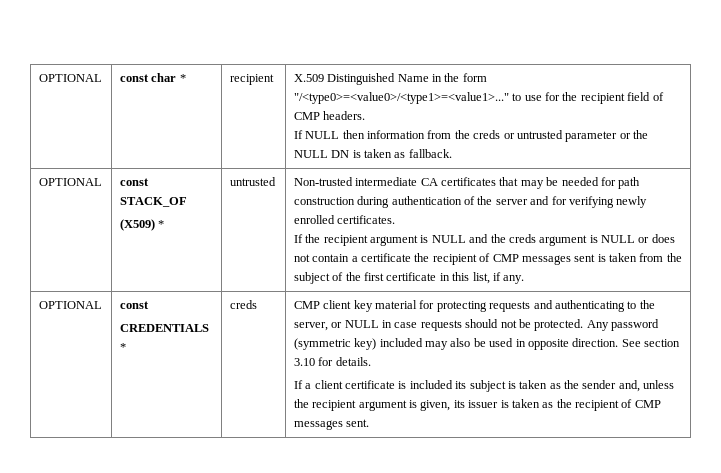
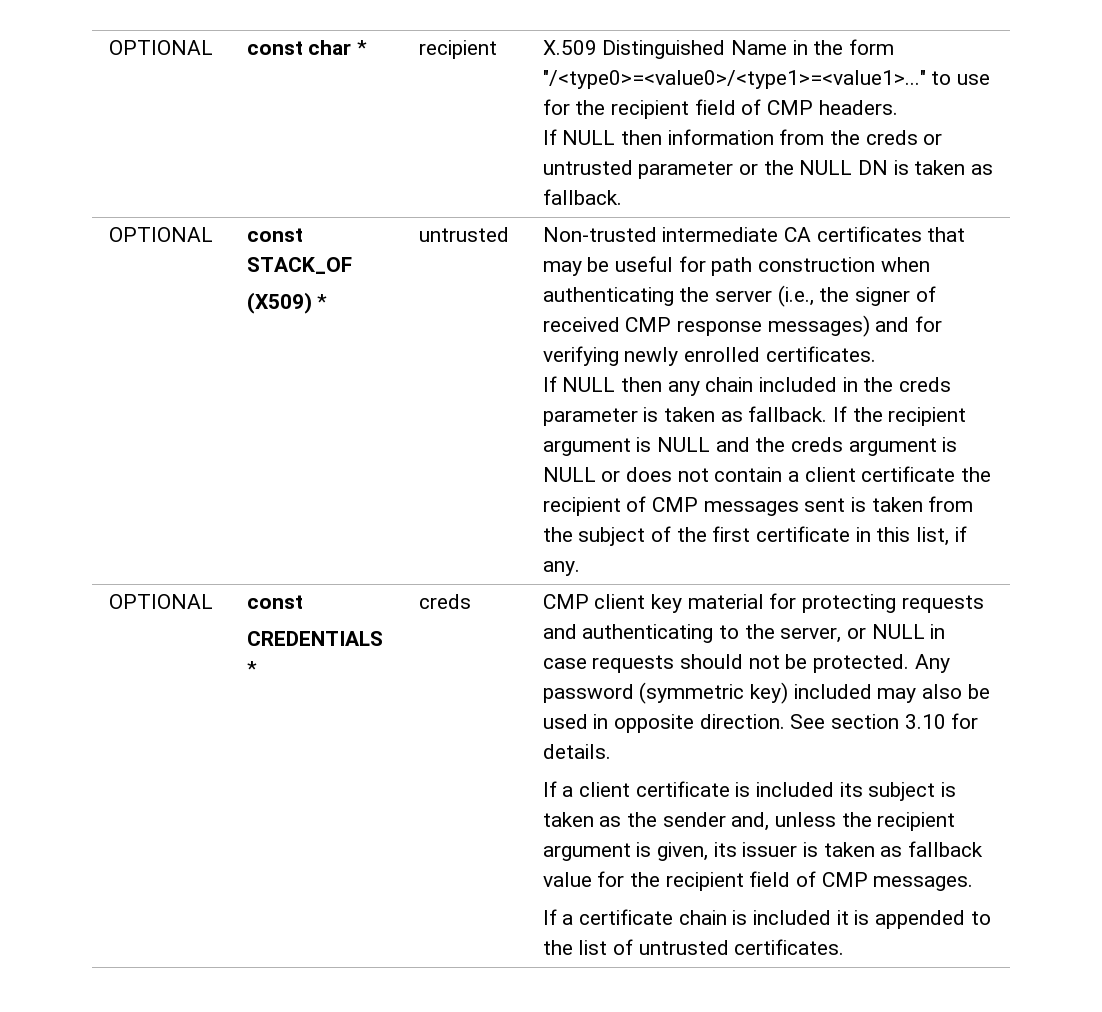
- Non-trusted intermediate CA certificates that may be needed for path construction during authentication of the server and for verifying newly enrolled certificates.
+ Non-trusted intermediate CA certificates that may be useful for path construction when authenticating the server (i.e., the signer of received CMP response messages) and for verifying newly enrolled certificates.
- If the recipient argument is NULL and the creds argument is NULL or does not contain a certificate the recipient of CMP messages sent is taken from the subject of the first certificate in this list, if any.
+ If NULL then any chain included in the creds parameter is taken as fallback. If the recipient argument is NULL and the creds argument is NULL or does not contain a client certificate the recipient of CMP messages sent is taken from the subject of the first certificate in this list, if any.
- If a client certificate is included its subject is taken as the sender and, unless the recipient argument is given, its issuer is taken as the recipient of CMP messages sent.
+ If a client certificate is included its subject is taken as the sender and, unless the recipient argument is given, its issuer is taken as fallback value for the recipient field of CMP messages.
+ If a certificate chain is included it is appended to the list of untrusted certificates.

